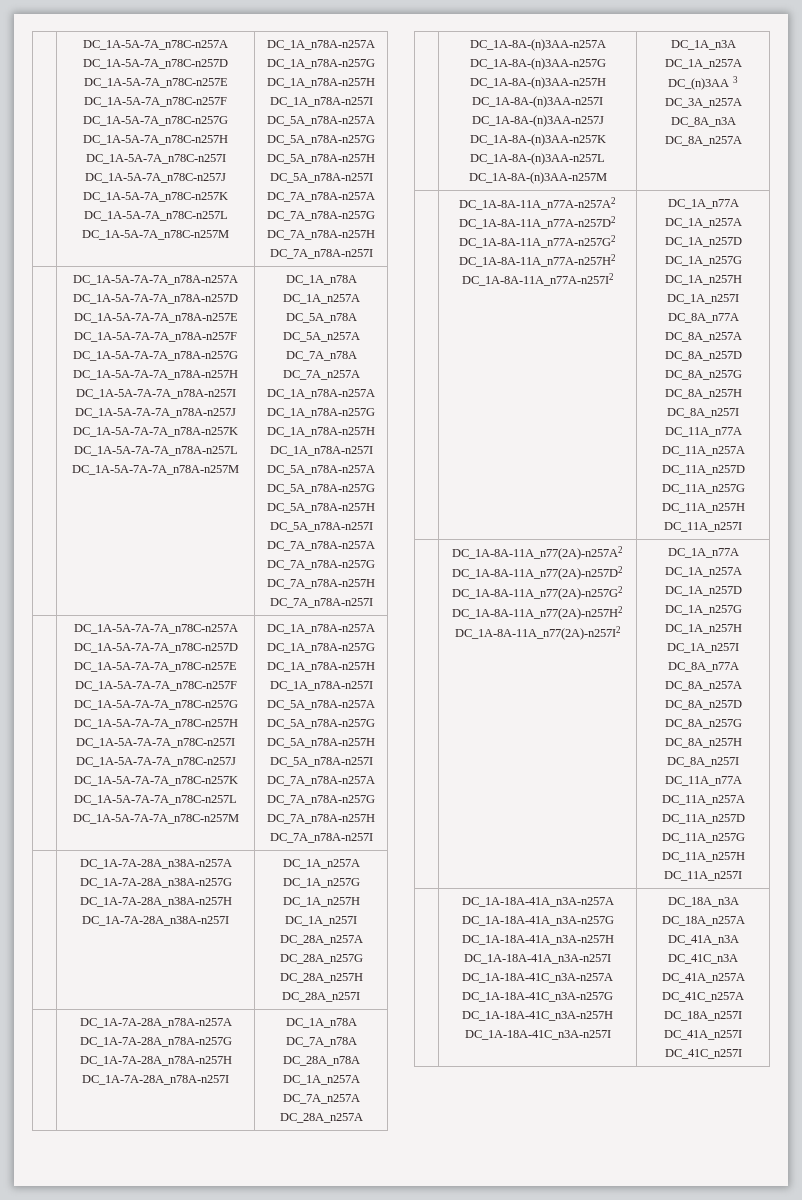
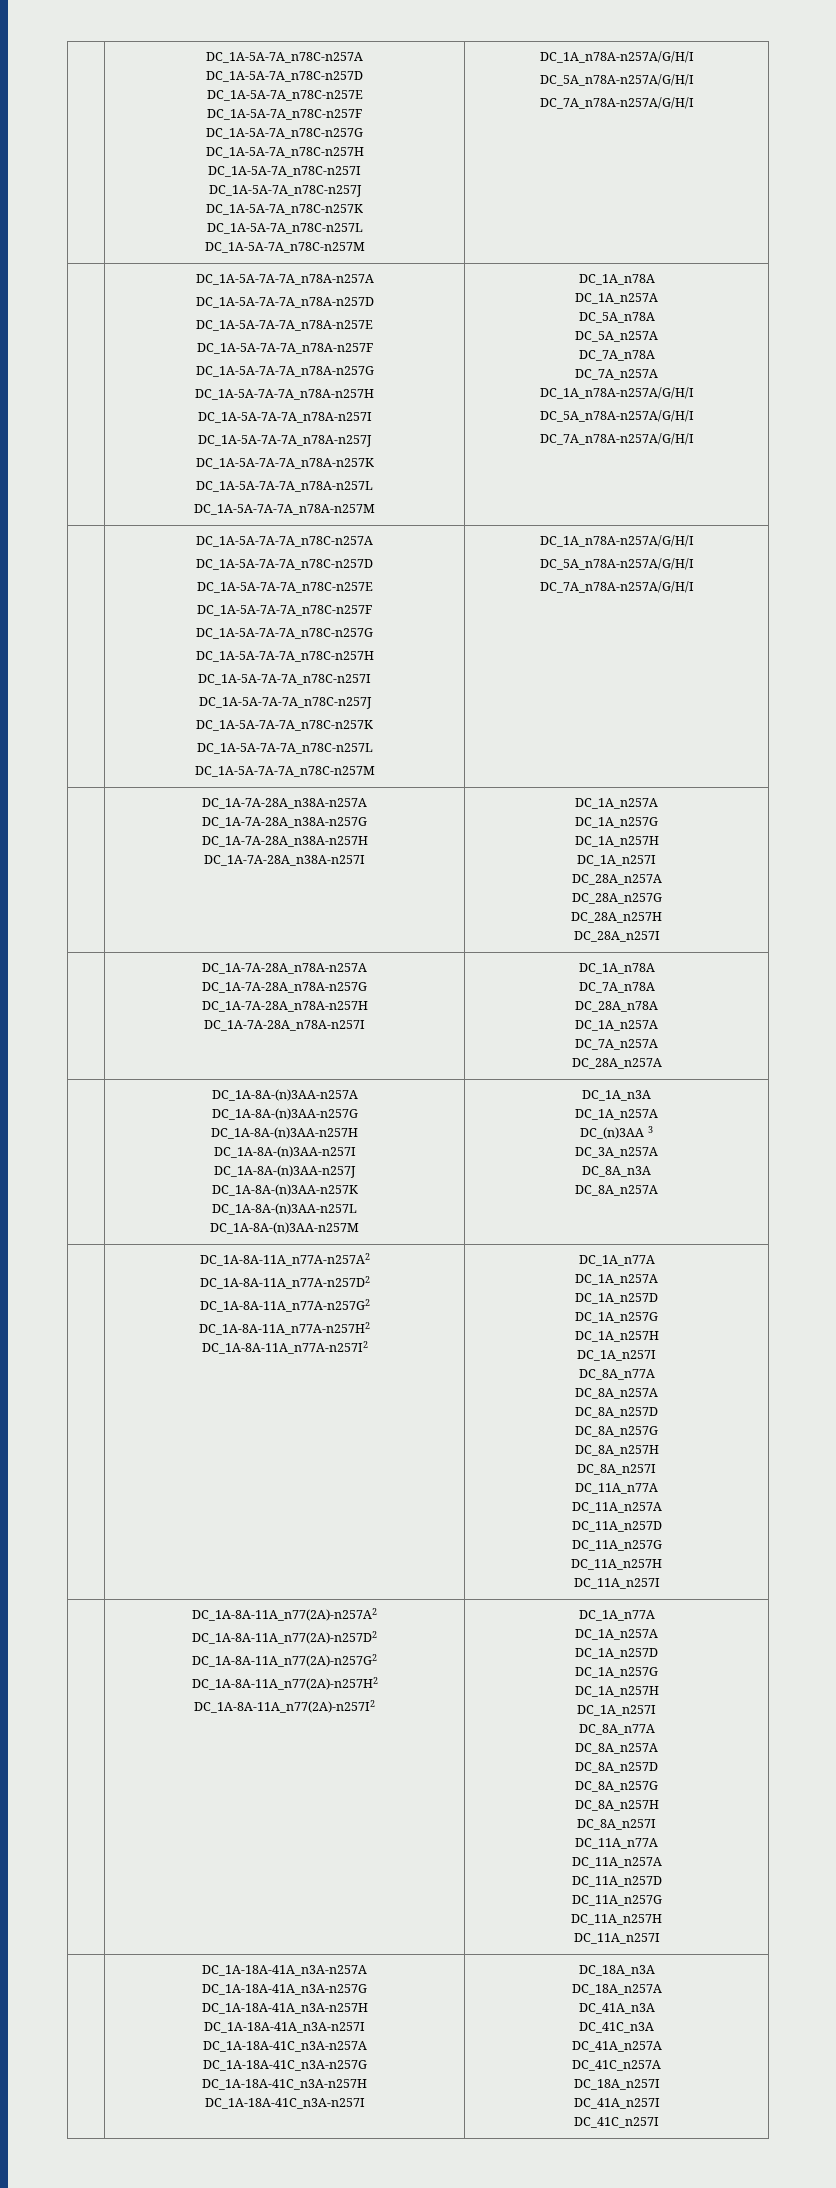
  | DC_1A-5A-7A_n78C-n257A
  DC_1A-5A-7A_n78C-n257D
  DC_1A-5A-7A_n78C-n257E
  DC_1A-5A-7A_n78C-n257F
  DC_1A-5A-7A_n78C-n257G
  DC_1A-5A-7A_n78C-n257H
  DC_1A-5A-7A_n78C-n257I
  DC_1A-5A-7A_n78C-n257J
  DC_1A-5A-7A_n78C-n257K
  DC_1A-5A-7A_n78C-n257L
- DC_1A-5A-7A_n78C-n257M | DC_1A_n78A-n257A
- DC_1A_n78A-n257G
- DC_1A_n78A-n257H
- DC_1A_n78A-n257I
- DC_5A_n78A-n257A
- DC_5A_n78A-n257G
- DC_5A_n78A-n257H
- DC_5A_n78A-n257I
- DC_7A_n78A-n257A
- DC_7A_n78A-n257G
- DC_7A_n78A-n257H
- DC_7A_n78A-n257I
+ DC_1A-5A-7A_n78C-n257M | DC_1A_n78A-n257A/G/H/I
+ DC_5A_n78A-n257A/G/H/I
+ DC_7A_n78A-n257A/G/H/I
  | DC_1A-5A-7A-7A_n78A-n257A
  DC_1A-5A-7A-7A_n78A-n257D
  DC_1A-5A-7A-7A_n78A-n257E
  DC_1A-5A-7A-7A_n78A-n257F
  DC_1A-5A-7A-7A_n78A-n257G
  DC_1A-5A-7A-7A_n78A-n257H
  DC_1A-5A-7A-7A_n78A-n257I
  DC_1A-5A-7A-7A_n78A-n257J
  DC_1A-5A-7A-7A_n78A-n257K
  DC_1A-5A-7A-7A_n78A-n257L
  DC_1A-5A-7A-7A_n78A-n257M | DC_1A_n78A
  DC_1A_n257A
  DC_5A_n78A
  DC_5A_n257A
  DC_7A_n78A
  DC_7A_n257A
- DC_1A_n78A-n257A
- DC_1A_n78A-n257G
- DC_1A_n78A-n257H
- DC_1A_n78A-n257I
- DC_5A_n78A-n257A
- DC_5A_n78A-n257G
- DC_5A_n78A-n257H
- DC_5A_n78A-n257I
- DC_7A_n78A-n257A
- DC_7A_n78A-n257G
- DC_7A_n78A-n257H
- DC_7A_n78A-n257I
+ DC_1A_n78A-n257A/G/H/I
+ DC_5A_n78A-n257A/G/H/I
+ DC_7A_n78A-n257A/G/H/I
  | DC_1A-5A-7A-7A_n78C-n257A
  DC_1A-5A-7A-7A_n78C-n257D
  DC_1A-5A-7A-7A_n78C-n257E
  DC_1A-5A-7A-7A_n78C-n257F
  DC_1A-5A-7A-7A_n78C-n257G
  DC_1A-5A-7A-7A_n78C-n257H
  DC_1A-5A-7A-7A_n78C-n257I
  DC_1A-5A-7A-7A_n78C-n257J
  DC_1A-5A-7A-7A_n78C-n257K
  DC_1A-5A-7A-7A_n78C-n257L
- DC_1A-5A-7A-7A_n78C-n257M | DC_1A_n78A-n257A
- DC_1A_n78A-n257G
- DC_1A_n78A-n257H
- DC_1A_n78A-n257I
- DC_5A_n78A-n257A
- DC_5A_n78A-n257G
- DC_5A_n78A-n257H
- DC_5A_n78A-n257I
- DC_7A_n78A-n257A
- DC_7A_n78A-n257G
- DC_7A_n78A-n257H
- DC_7A_n78A-n257I
+ DC_1A-5A-7A-7A_n78C-n257M | DC_1A_n78A-n257A/G/H/I
+ DC_5A_n78A-n257A/G/H/I
+ DC_7A_n78A-n257A/G/H/I

